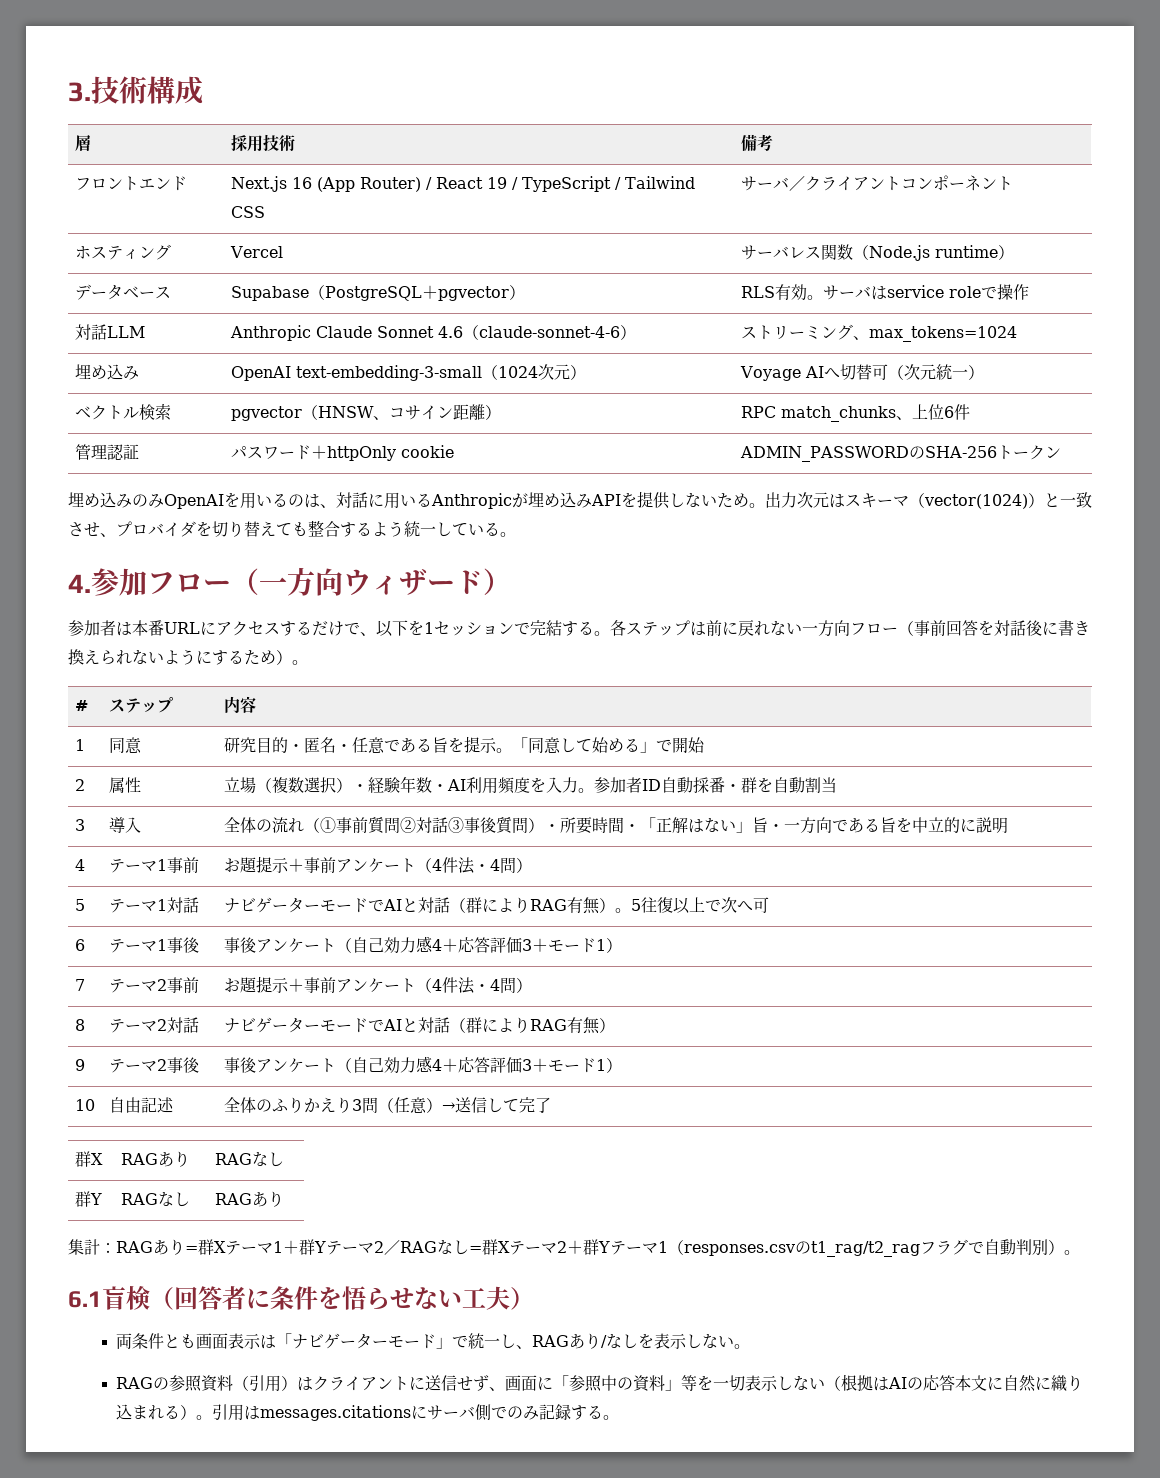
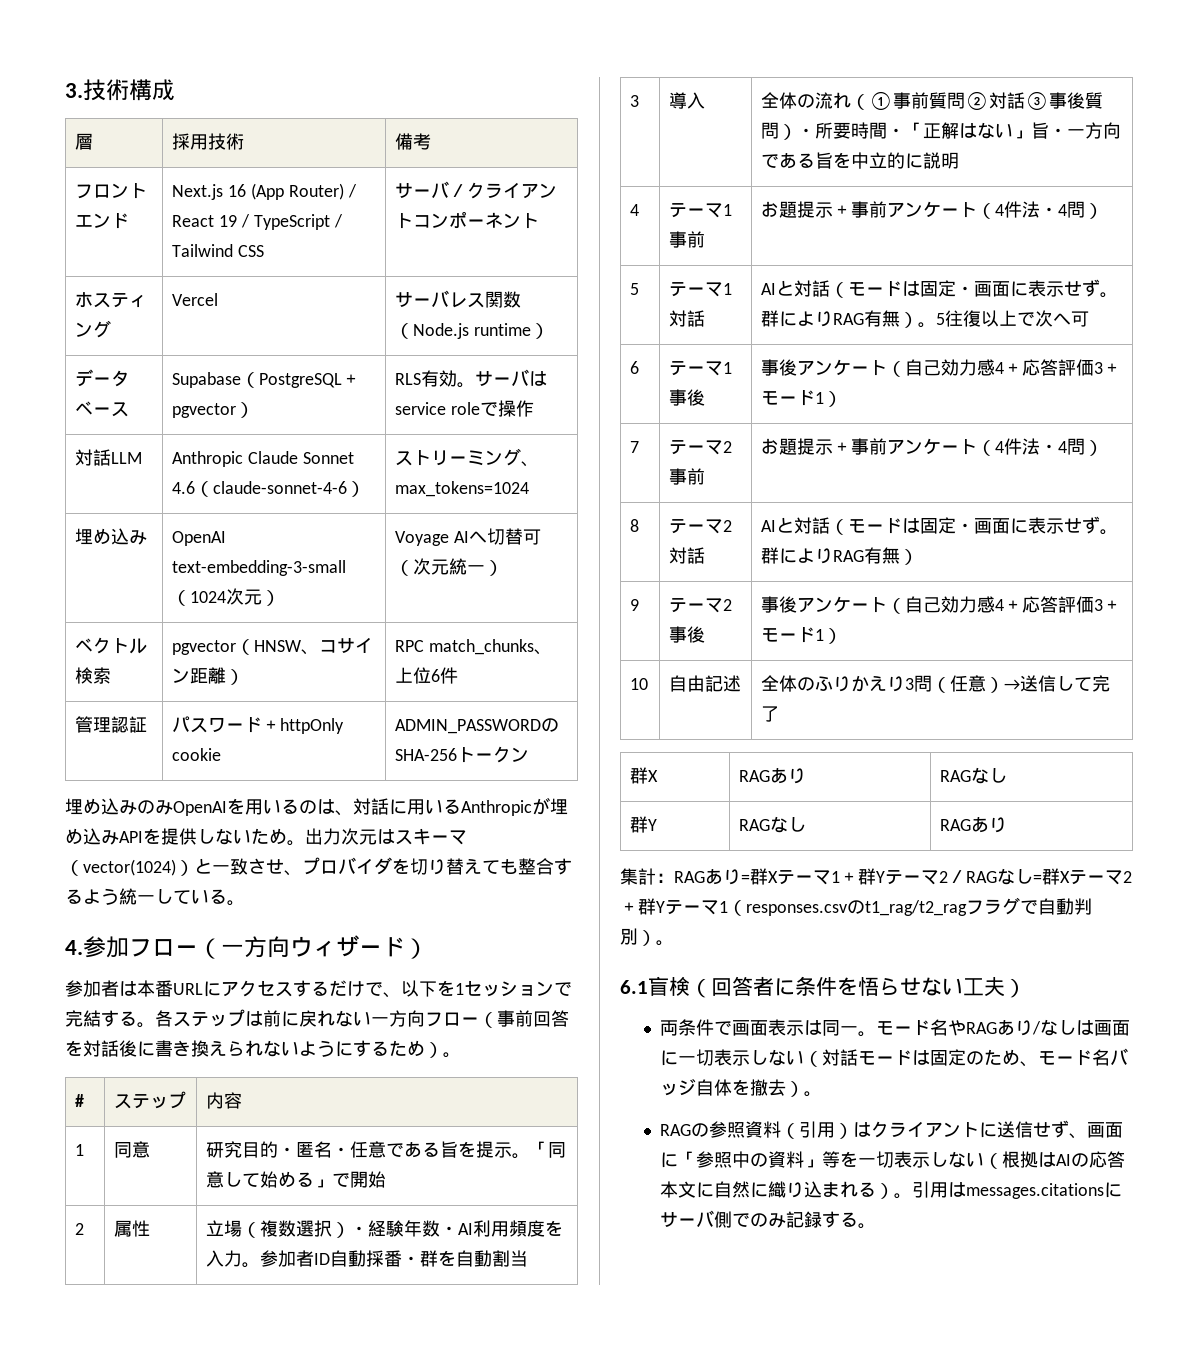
- 5 | テーマ1対話 | ナビゲーターモードでAIと対話（群によりRAG有無）。5往復以上で次へ可
+ 5 | テーマ1対話 | AIと対話（モードは固定・画面に表示せず。群によりRAG有無）。5往復以上で次へ可
- 8 | テーマ2対話 | ナビゲーターモードでAIと対話（群によりRAG有無）
+ 8 | テーマ2対話 | AIと対話（モードは固定・画面に表示せず。群によりRAG有無）
- 両条件とも画面表示は「ナビゲーターモード」で統一し、RAGあり/なしを表示しない。
+ 両条件で画面表示は同一。モード名やRAGあり/なしは画面に一切表示しない（対話モードは固定のため、モード名バッジ自体を撤去）。

